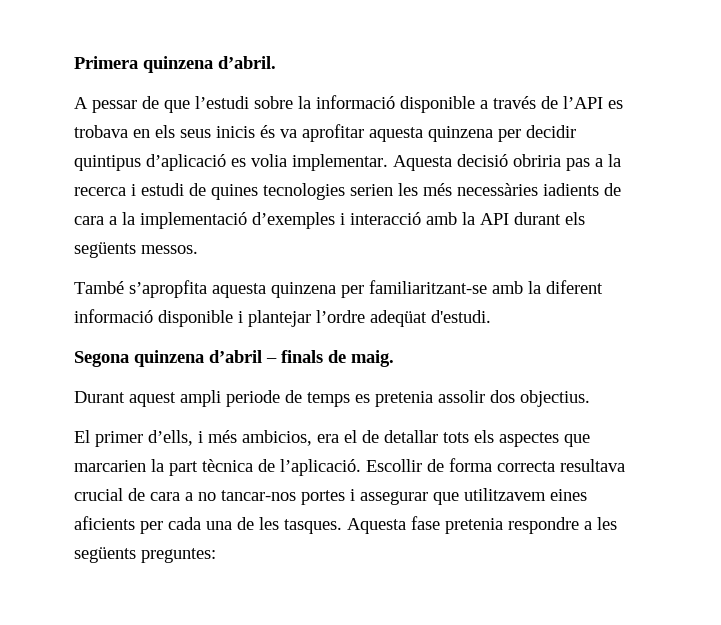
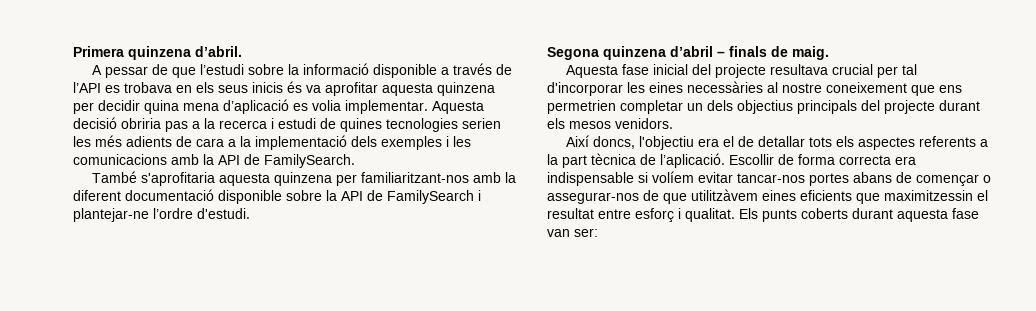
- A pessar de que l’estudi sobre la informació disponible a través de l’API es trobava en els seus inicis és va aprofitar aquesta quinzena per decidir quintipus d’aplicació es volia implementar.
+ A pessar de que l’estudi sobre la informació disponible a través de l’API es trobava en els seus inicis és va aprofitar aquesta quinzena per decidir quina mena d’aplicació es volia implementar.
- Aquesta decisió obriria pas a la recerca i estudi de quines tecnologies serien les més necessàries iadients de cara a la implementació d’exemples i interacció amb la API durant els següents messos.
+ Aquesta decisió obriria pas a la recerca i estudi de quines tecnologies serien les més adients de cara a la implementació dels exemples i les comunicacions amb la API de FamilySearch.
- També s’apropfita aquesta quinzena per familiaritzant-se amb la diferent informació disponible i plantejar l’ordre adeqüat d'estudi.
+ També s'aprofitaria aquesta quinzena per familiaritzant-nos amb la diferent documentació disponible sobre la API de FamilySearch i plantejar-ne l’ordre d'estudi.
- Durant aquest ampli periode de temps es pretenia assolir dos objectius.
- El primer d’ells, i més ambicios, era el de detallar tots els aspectes que marcarien la part tècnica de l’aplicació.
+ Aquesta fase inicial del projecte resultava crucial per tal d'incorporar les eines necessàries al nostre coneixement que ens permetrien completar un dels objectius principals del projecte durant els mesos venidors.
+ Així doncs, l'objectiu era el de detallar tots els aspectes referents a la part tècnica de l’aplicació.
- Escollir de forma correcta resultava crucial de cara a no tancar-nos portes i assegurar que utilitzavem eines aficients per cada una de les tasques. Aquesta fase pretenia respondre a les següents preguntes:
+ Escollir de forma correcta era indispensable si volíem evitar tancar-nos portes abans de començar o assegurar-nos de que utilitzàvem eines eficients que maximitzessin el resultat entre esforç i qualitat. Els punts coberts durant aquesta fase van ser:

